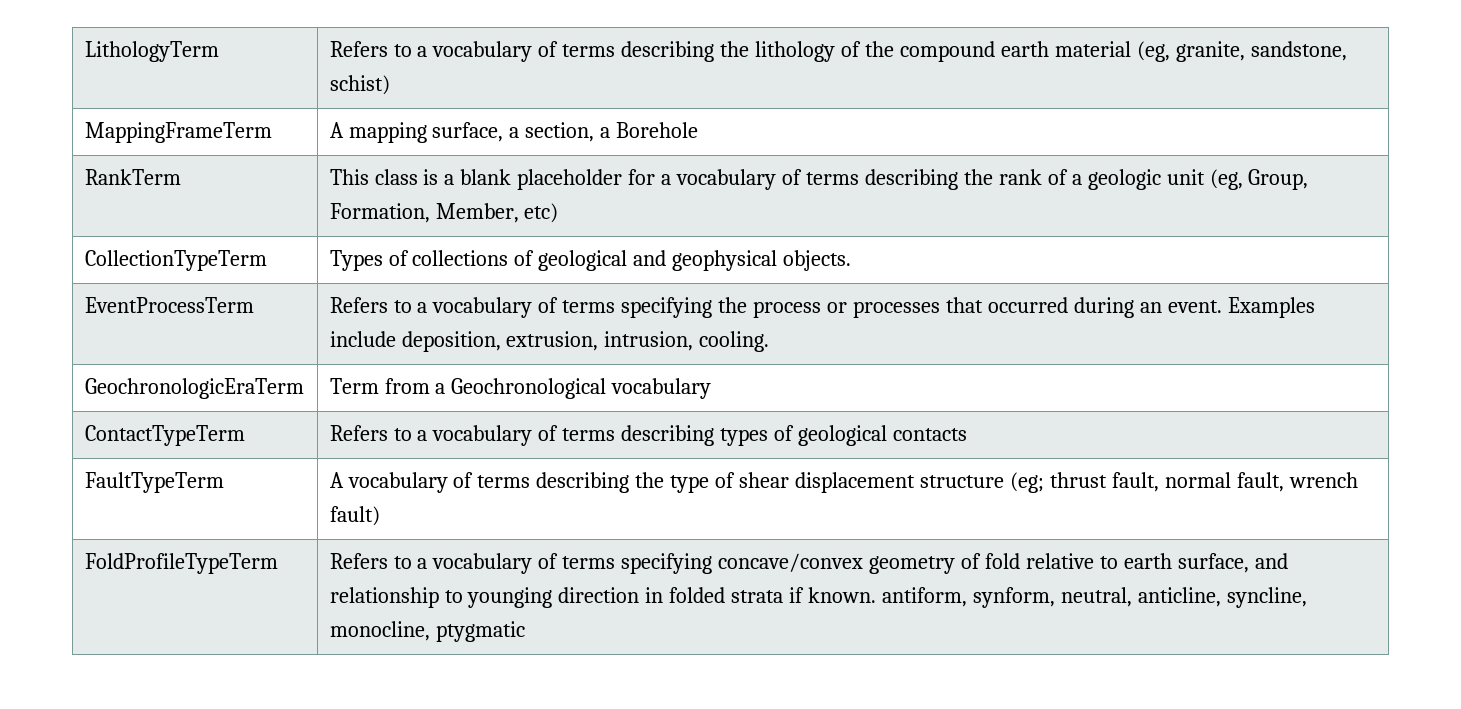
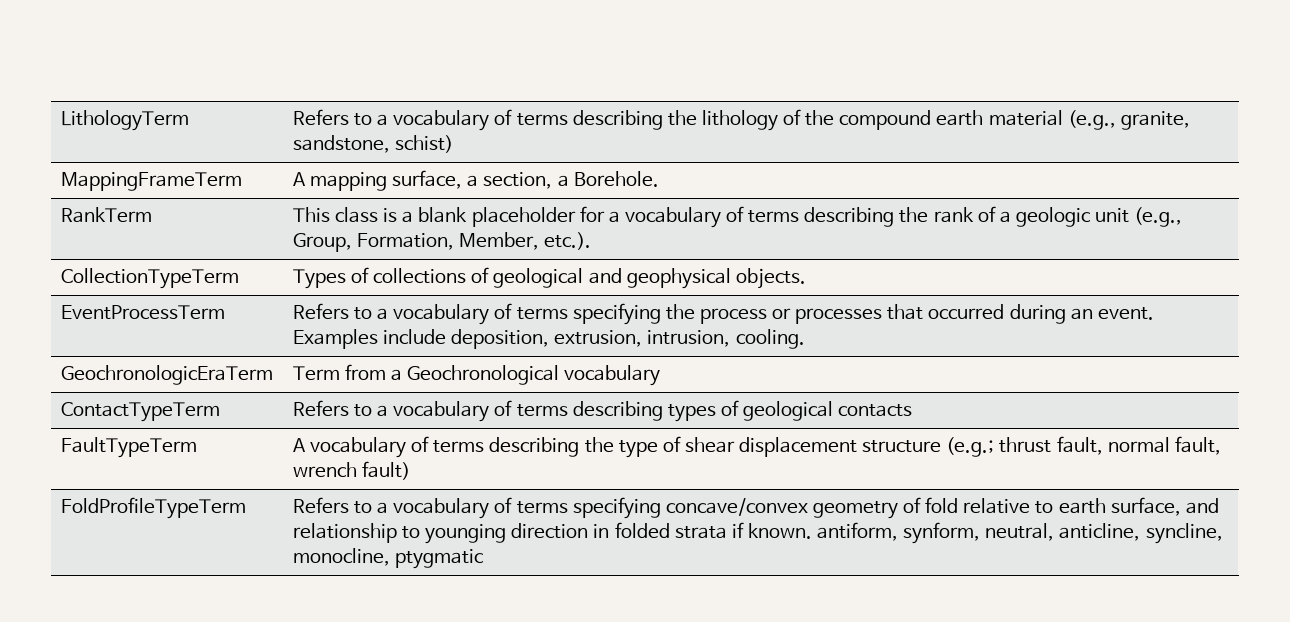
- LithologyTerm | Refers to a vocabulary of terms describing the lithology of the compound earth material (eg, granite, sandstone, schist)
+ LithologyTerm | Refers to a vocabulary of terms describing the lithology of the compound earth material (e.g., granite, sandstone, schist)
- MappingFrameTerm | A mapping surface, a section, a Borehole
+ MappingFrameTerm | A mapping surface, a section, a Borehole.
- RankTerm | This class is a blank placeholder for a vocabulary of terms describing the rank of a geologic unit (eg, Group, Formation, Member, etc)
+ RankTerm | This class is a blank placeholder for a vocabulary of terms describing the rank of a geologic unit (e.g., Group, Formation, Member, etc.).
- FaultTypeTerm | A vocabulary of terms describing the type of shear displacement structure (eg; thrust fault, normal fault, wrench fault)
+ FaultTypeTerm | A vocabulary of terms describing the type of shear displacement structure (e.g.; thrust fault, normal fault, wrench fault)

